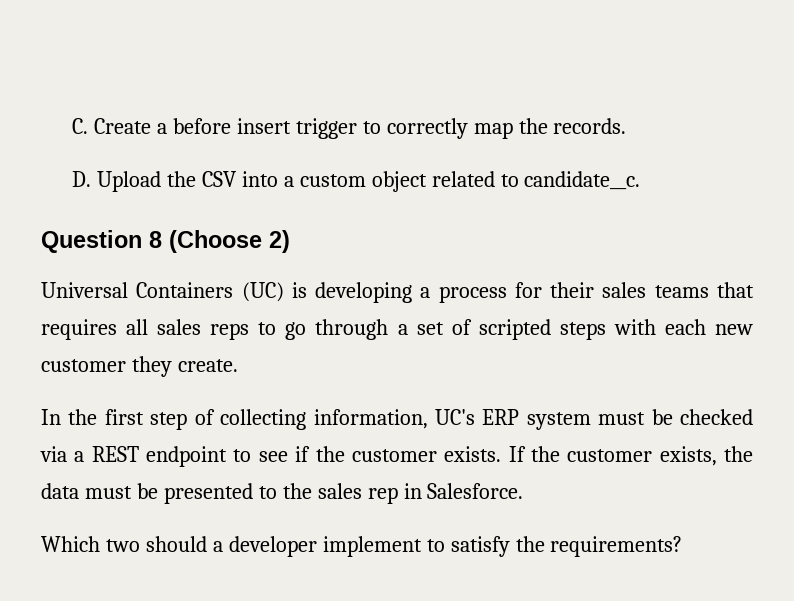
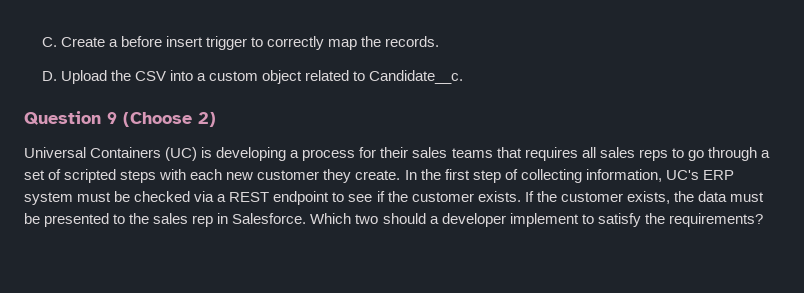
- D. Upload the CSV into a custom object related to candidate__c.
+ D. Upload the CSV into a custom object related to Candidate__c.
- Question 8 (Choose 2)
+ Question 9 (Choose 2)
- Universal Containers (UC) is developing a process for their sales teams that requires all sales reps to go through a set of scripted steps with each new customer they create.
- In the first step of collecting information, UC's ERP system must be checked via a REST endpoint to see if the customer exists.
+ Universal Containers (UC) is developing a process for their sales teams that requires all sales reps to go through a set of scripted steps with each new customer they create. In the first step of collecting information, UC's ERP system must be checked via a REST endpoint to see if the customer exists.
- If the customer exists, the data must be presented to the sales rep in Salesforce.
- Which two should a developer implement to satisfy the requirements?
+ If the customer exists, the data must be presented to the sales rep in Salesforce. Which two should a developer implement to satisfy the requirements?

